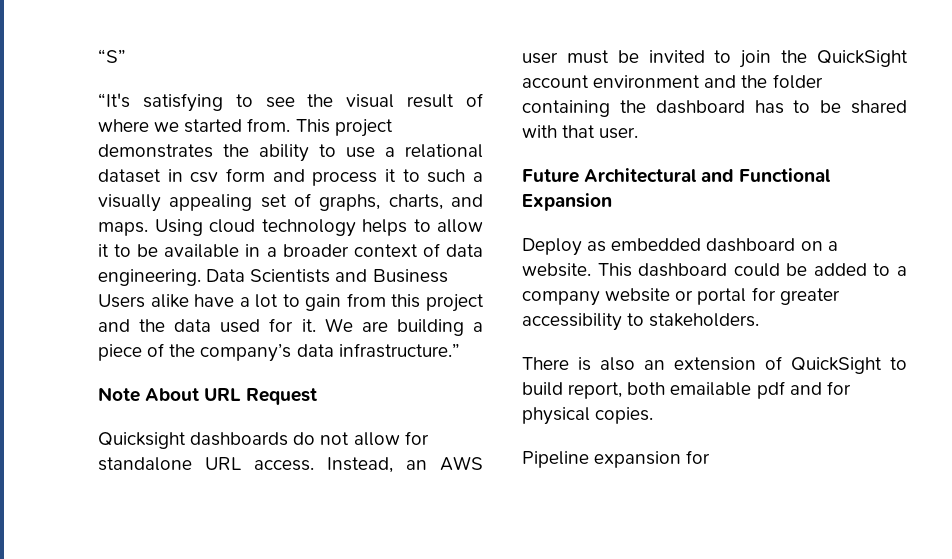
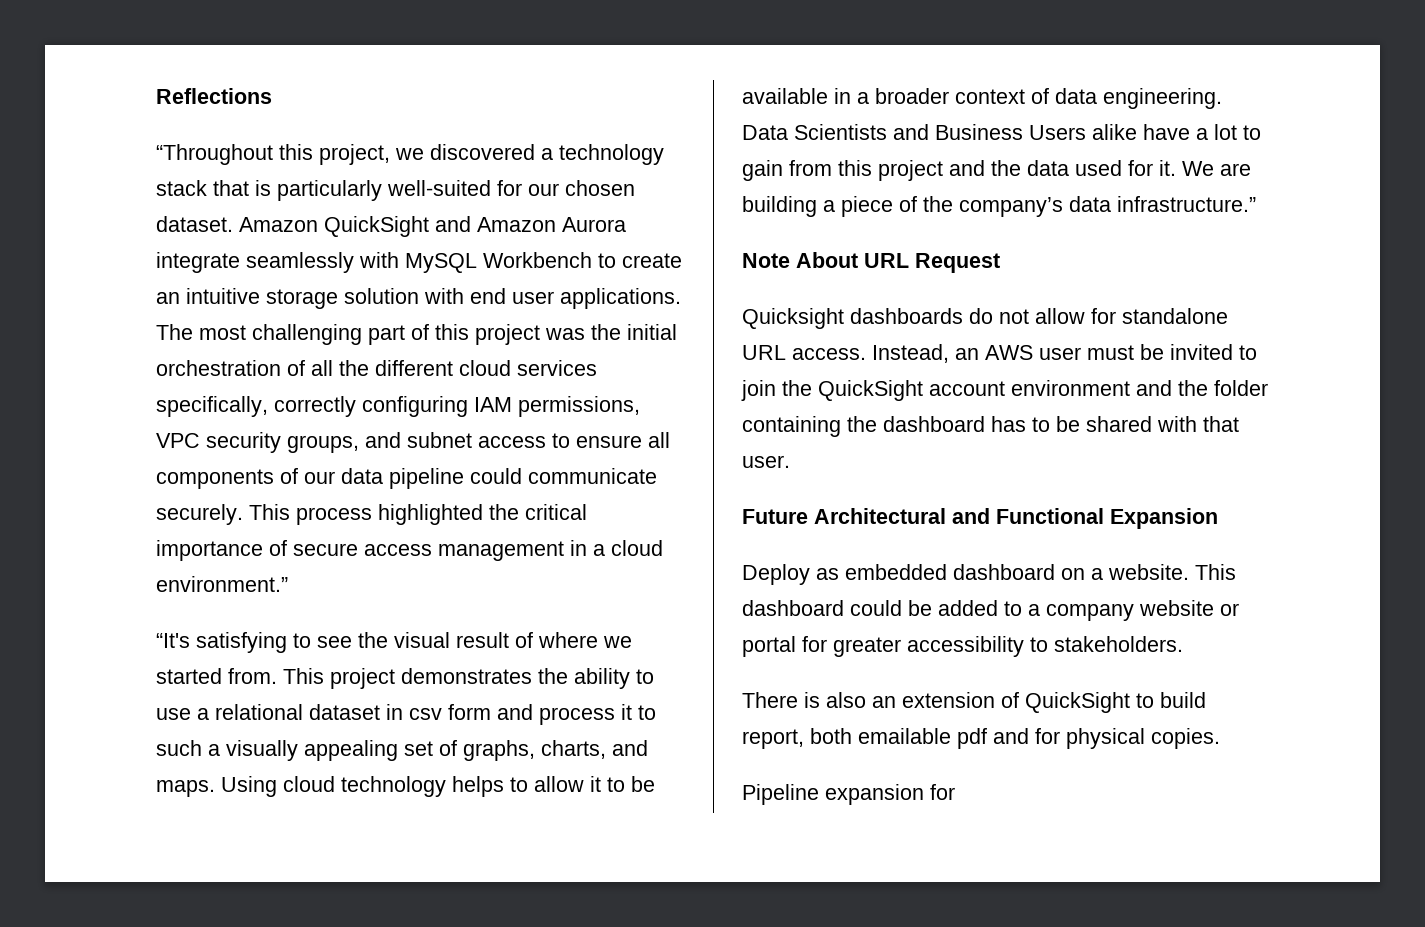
- “S”
+ Reflections
+ “Throughout this project, we discovered a technology stack that is particularly well-suited for our chosen dataset. Amazon QuickSight and Amazon Aurora integrate seamlessly with MySQL Workbench to create an intuitive storage solution with end user applications. The most challenging part of this project was the initial orchestration of all the different cloud services specifically, correctly configuring IAM permissions, VPC security groups, and subnet access to ensure all components of our data pipeline could communicate securely. This process highlighted the critical importance of secure access management in a cloud environment.”

